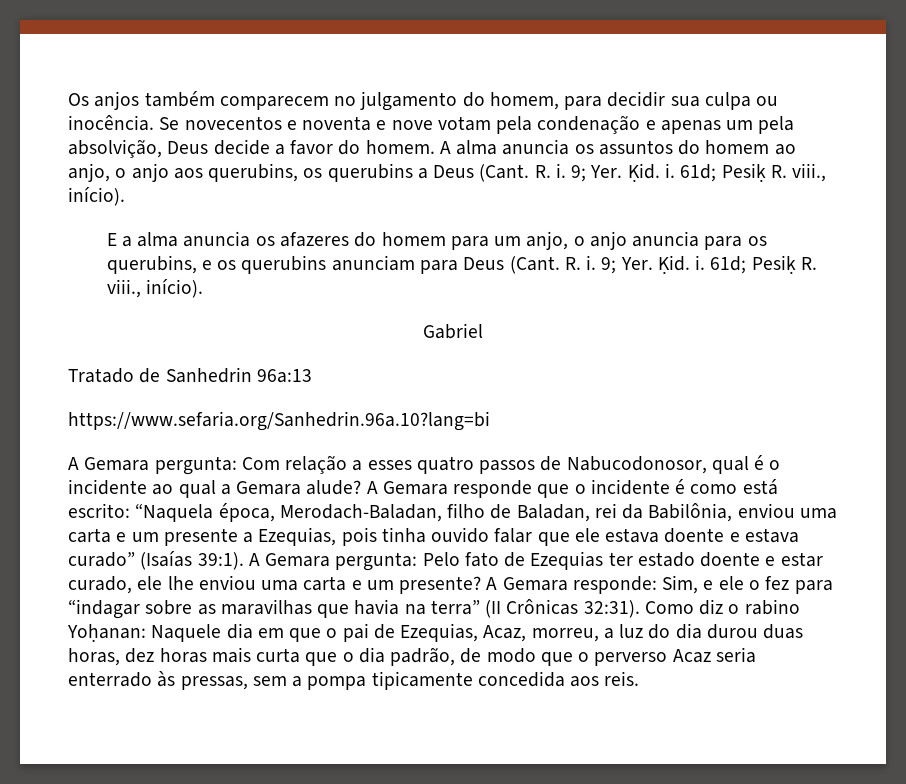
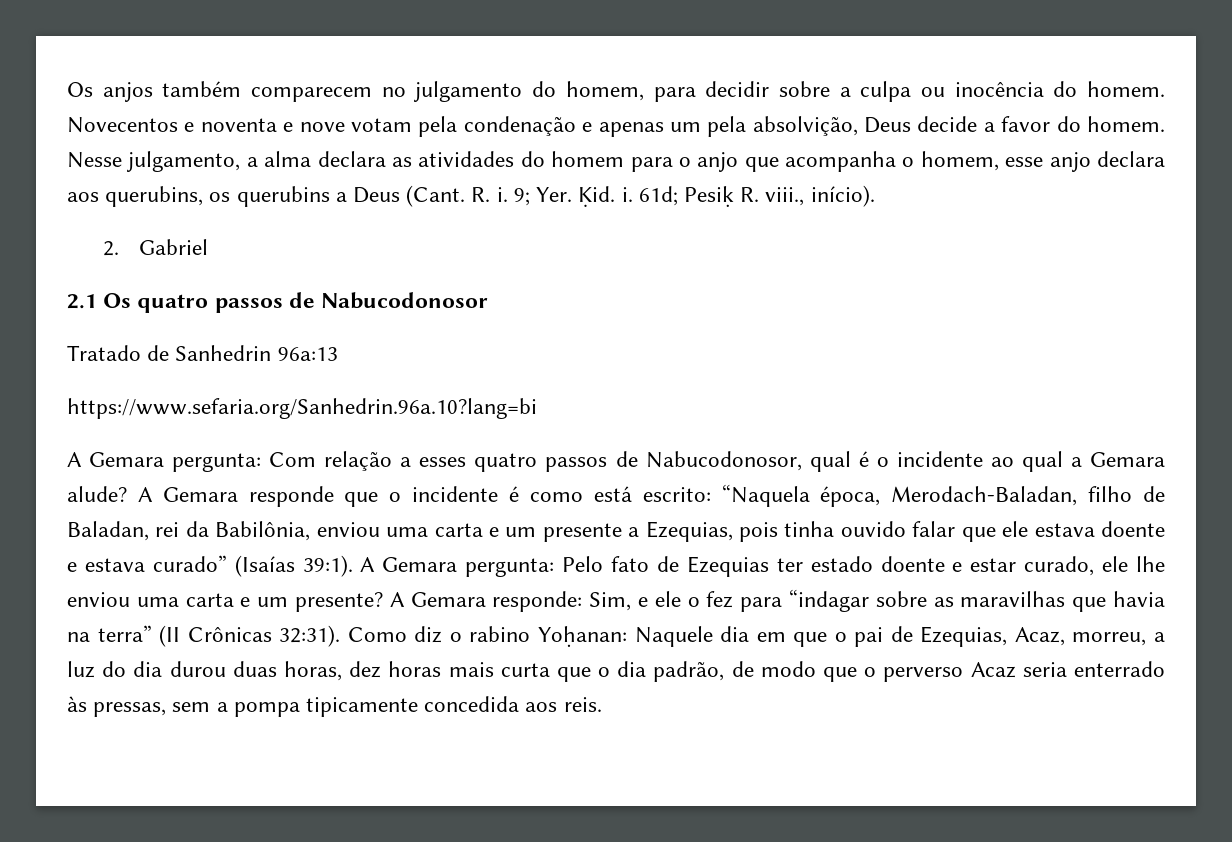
- Os anjos também comparecem no julgamento do homem, para decidir sua culpa ou inocência. Se novecentos e noventa e nove votam pela condenação e apenas um pela absolvição, Deus decide a favor do homem.
+ Os anjos também comparecem no julgamento do homem, para decidir sobre a culpa ou inocência do homem. Novecentos e noventa e nove votam pela condenação e apenas um pela absolvição, Deus decide a favor do homem.
- A alma anuncia os assuntos do homem ao anjo, o anjo aos querubins, os querubins a Deus (Cant.
+ Nesse julgamento, a alma declara as atividades do homem para o anjo que acompanha o homem, esse anjo declara aos querubins, os querubins a Deus (Cant.
- E a alma anuncia os afazeres do homem para um anjo, o anjo anuncia para os querubins, e os querubins anunciam para Deus (Cant. R. i. 9; Yer. Ḳid. i. 61d; Pesiḳ R. viii., início).
- Gabriel
+ 2. Gabriel
+ 2.1 Os quatro passos de Nabucodonosor

